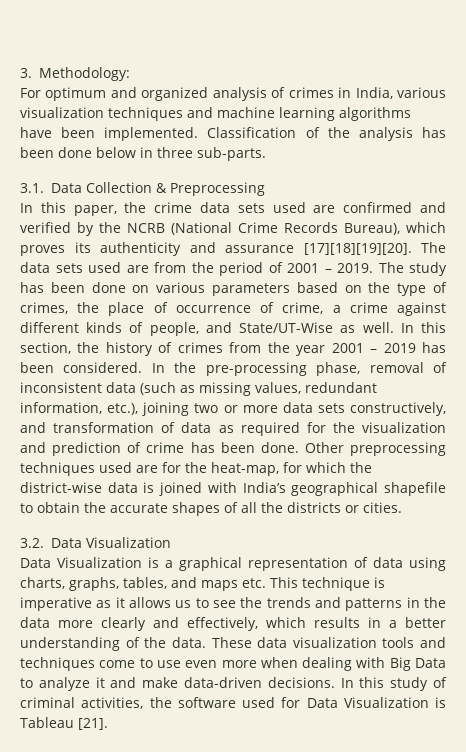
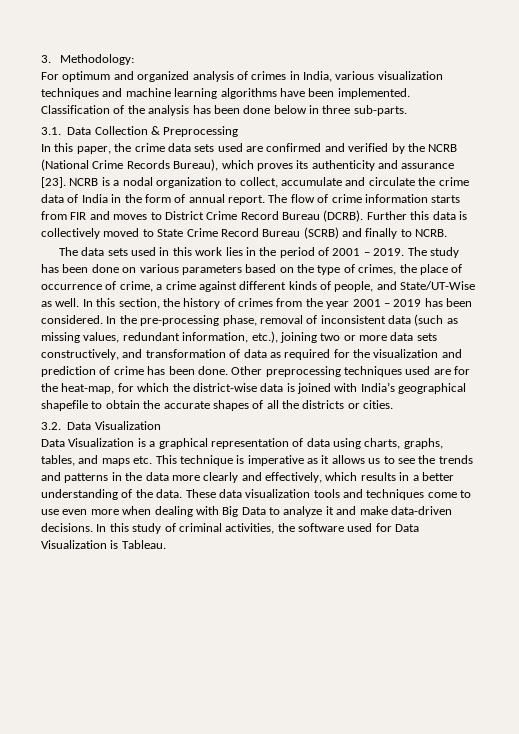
- In this paper, the crime data sets used are confirmed and verified by the NCRB (National Crime Records Bureau), which proves its authenticity and assurance [17][18][19][20]. The data sets used are from the period of 2001 – 2019.
+ In this paper, the crime data sets used are confirmed and verified by the NCRB (National Crime Records Bureau), which proves its authenticity and assurance [23]. NCRB is a nodal organization to collect, accumulate and circulate the crime data of India in the form of annual report. The flow of crime information starts from FIR and moves to District Crime Record Bureau (DCRB). Further this data is collectively moved to State Crime Record Bureau (SCRB) and finally to NCRB.
+ The data sets used in this work lies in the period of 2001 – 2019.
- In this study of criminal activities, the software used for Data Visualization is Tableau [21].
+ In this study of criminal activities, the software used for Data Visualization is Tableau.

